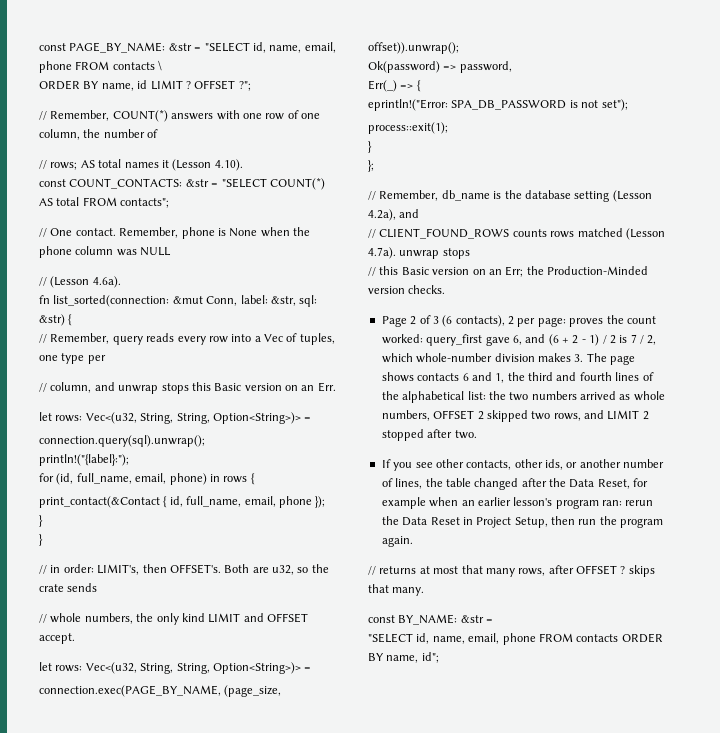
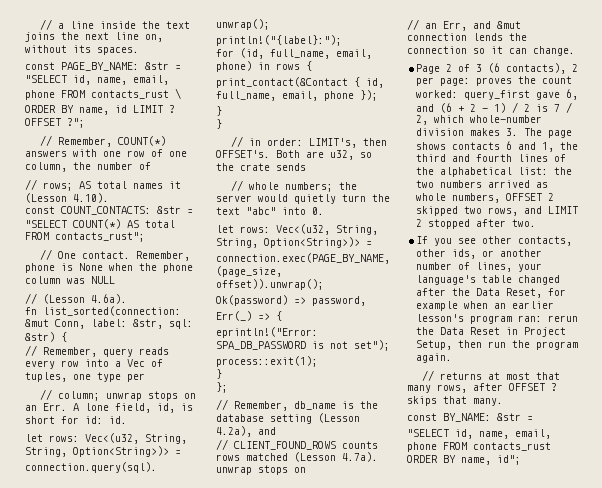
+ // a line inside the text joins the next line on, without its spaces.
- const PAGE_BY_NAME: &str = "SELECT id, name, email, phone FROM contacts \
+ const PAGE_BY_NAME: &str = "SELECT id, name, email, phone FROM contacts_rust \
- const COUNT_CONTACTS: &str = "SELECT COUNT(*) AS total FROM contacts";
+ const COUNT_CONTACTS: &str = "SELECT COUNT(*) AS total FROM contacts_rust";
- // column, and unwrap stops this Basic version on an Err.
+ // column; unwrap stops on an Err. A lone field, id, is short for id: id.
- // whole numbers, the only kind LIMIT and OFFSET accept.
+ // whole numbers; the server would quietly turn the text "abc" into 0.
- // CLIENT_FOUND_ROWS counts rows matched (Lesson 4.7a). unwrap stops
- // this Basic version on an Err; the Production-Minded version checks.
+ // CLIENT_FOUND_ROWS counts rows matched (Lesson 4.7a). unwrap stops on
+ // an Err, and &mut connection lends the connection so it can change.
- If you see other contacts, other ids, or another number of lines, the table changed after the Data Reset, for example when an earlier lesson's program ran: rerun the Data Reset in Project Setup, then run the program again.
+ If you see other contacts, other ids, or another number of lines, your language's table changed after the Data Reset, for example when an earlier lesson's program ran: rerun the Data Reset in Project Setup, then run the program again.
- "SELECT id, name, email, phone FROM contacts ORDER BY name, id";
+ "SELECT id, name, email, phone FROM contacts_rust ORDER BY name, id";

